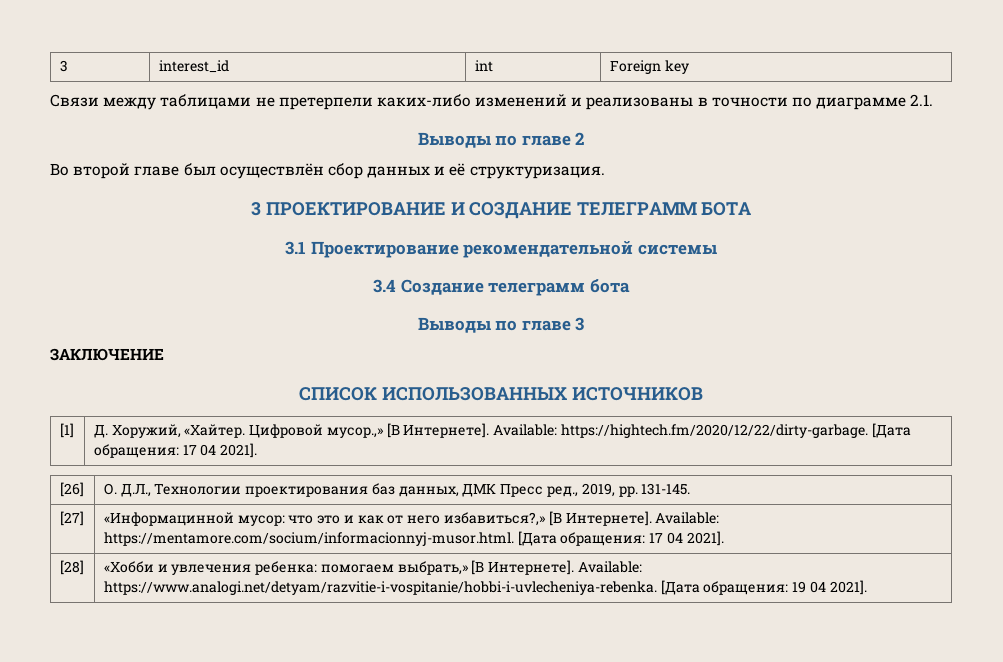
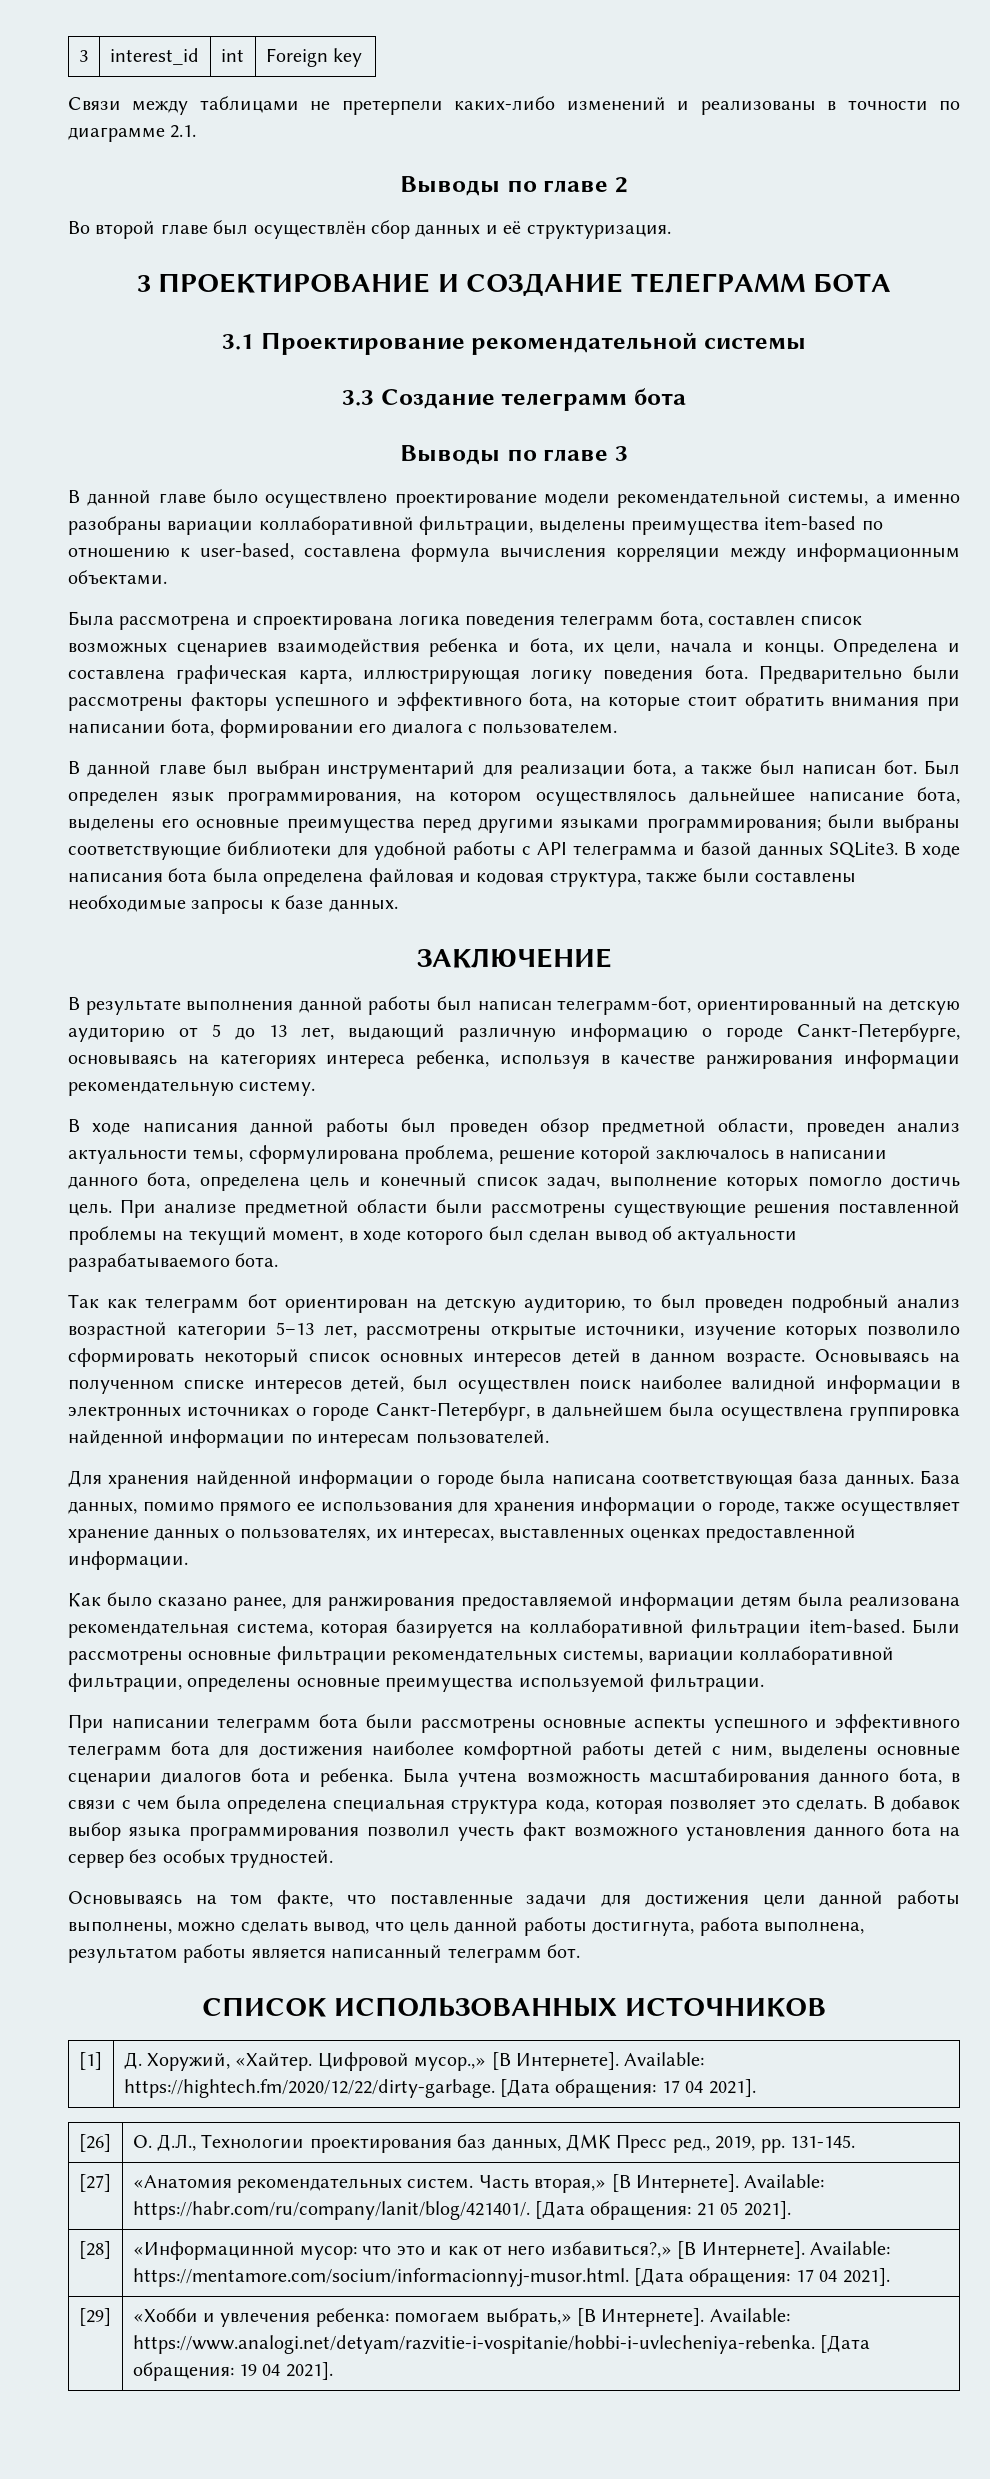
- 3.4 Создание телеграмм бота
+ 3.3 Создание телеграмм бота
+ В данной главе было осуществлено проектирование модели рекомендательной системы, а именно разобраны вариации коллаборативной фильтрации, выделены преимущества item-based по отношению к user-based, составлена формула вычисления корреляции между информационным объектами.
+ Была рассмотрена и спроектирована логика поведения телеграмм бота, составлен список возможных сценариев взаимодействия ребенка и бота, их цели, начала и концы. Определена и составлена графическая карта, иллюстрирующая логику поведения бота. Предварительно были рассмотрены факторы успешного и эффективного бота, на которые стоит обратить внимания при написании бота, формировании его диалога с пользователем.
+ В данной главе был выбран инструментарий для реализации бота, а также был написан бот. Был определен язык программирования, на котором осуществлялось дальнейшее написание бота, выделены его основные преимущества перед другими языками программирования; были выбраны соответствующие библиотеки для удобной работы с API телеграмма и базой данных SQLite3. В ходе написания бота была определена файловая и кодовая структура, также были составлены необходимые запросы к базе данных.
  ЗАКЛЮЧЕНИЕ
+ В результате выполнения данной работы был написан телеграмм-бот, ориентированный на детскую аудиторию от 5 до 13 лет, выдающий различную информацию о городе Санкт-Петербурге, основываясь на категориях интереса ребенка, используя в качестве ранжирования информации рекомендательную систему.
+ В ходе написания данной работы был проведен обзор предметной области, проведен анализ актуальности темы, сформулирована проблема, решение которой заключалось в написании данного бота, определена цель и конечный список задач, выполнение которых помогло достичь цель. При анализе предметной области были рассмотрены существующие решения поставленной проблемы на текущий момент, в ходе которого был сделан вывод об актуальности разрабатываемого бота.
+ Так как телеграмм бот ориентирован на детскую аудиторию, то был проведен подробный анализ возрастной категории 5–13 лет, рассмотрены открытые источники, изучение которых позволило сформировать некоторый список основных интересов детей в данном возрасте. Основываясь на полученном списке интересов детей, был осуществлен поиск наиболее валидной информации в электронных источниках о городе Санкт-Петербург, в дальнейшем была осуществлена группировка найденной информации по интересам пользователей.
+ Для хранения найденной информации о городе была написана соответствующая база данных. База данных, помимо прямого ее использования для хранения информации о городе, также осуществляет хранение данных о пользователях, их интересах, выставленных оценках предоставленной информации.
+ Как было сказано ранее, для ранжирования предоставляемой информации детям была реализована рекомендательная система, которая базируется на коллаборативной фильтрации item-based. Были рассмотрены основные фильтрации рекомендательных системы, вариации коллаборативной фильтрации, определены основные преимущества используемой фильтрации.
+ При написании телеграмм бота были рассмотрены основные аспекты успешного и эффективного телеграмм бота для достижения наиболее комфортной работы детей с ним, выделены основные сценарии диалогов бота и ребенка. Была учтена возможность масштабирования данного бота, в связи с чем была определена специальная структура кода, которая позволяет это сделать. В добавок выбор языка программирования позволил учесть факт возможного установления данного бота на сервер без особых трудностей.
+ Основываясь на том факте, что поставленные задачи для достижения цели данной работы выполнены, можно сделать вывод, что цель данной работы достигнута, работа выполнена, результатом работы является написанный телеграмм бот.
- [27] | «Информацинной мусор: что это и как от него избавиться?,» [В Интернете]. Available: https://mentamore.com/socium/informacionnyj-musor.html. [Дата обращения: 17 04 2021].
+ [27] | «Анатомия рекомендательных систем. Часть вторая,» [В Интернете]. Available: https://habr.com/ru/company/lanit/blog/421401/. [Дата обращения: 21 05 2021].
+ [28] | «Информацинной мусор: что это и как от него избавиться?,» [В Интернете]. Available: https://mentamore.com/socium/informacionnyj-musor.html. [Дата обращения: 17 04 2021].
- [28] | «Хобби и увлечения ребенка: помогаем выбрать,» [В Интернете]. Available: https://www.analogi.net/detyam/razvitie-i-vospitanie/hobbi-i-uvlecheniya-rebenka. [Дата обращения: 19 04 2021].
+ [29] | «Хобби и увлечения ребенка: помогаем выбрать,» [В Интернете]. Available: https://www.analogi.net/detyam/razvitie-i-vospitanie/hobbi-i-uvlecheniya-rebenka. [Дата обращения: 19 04 2021].

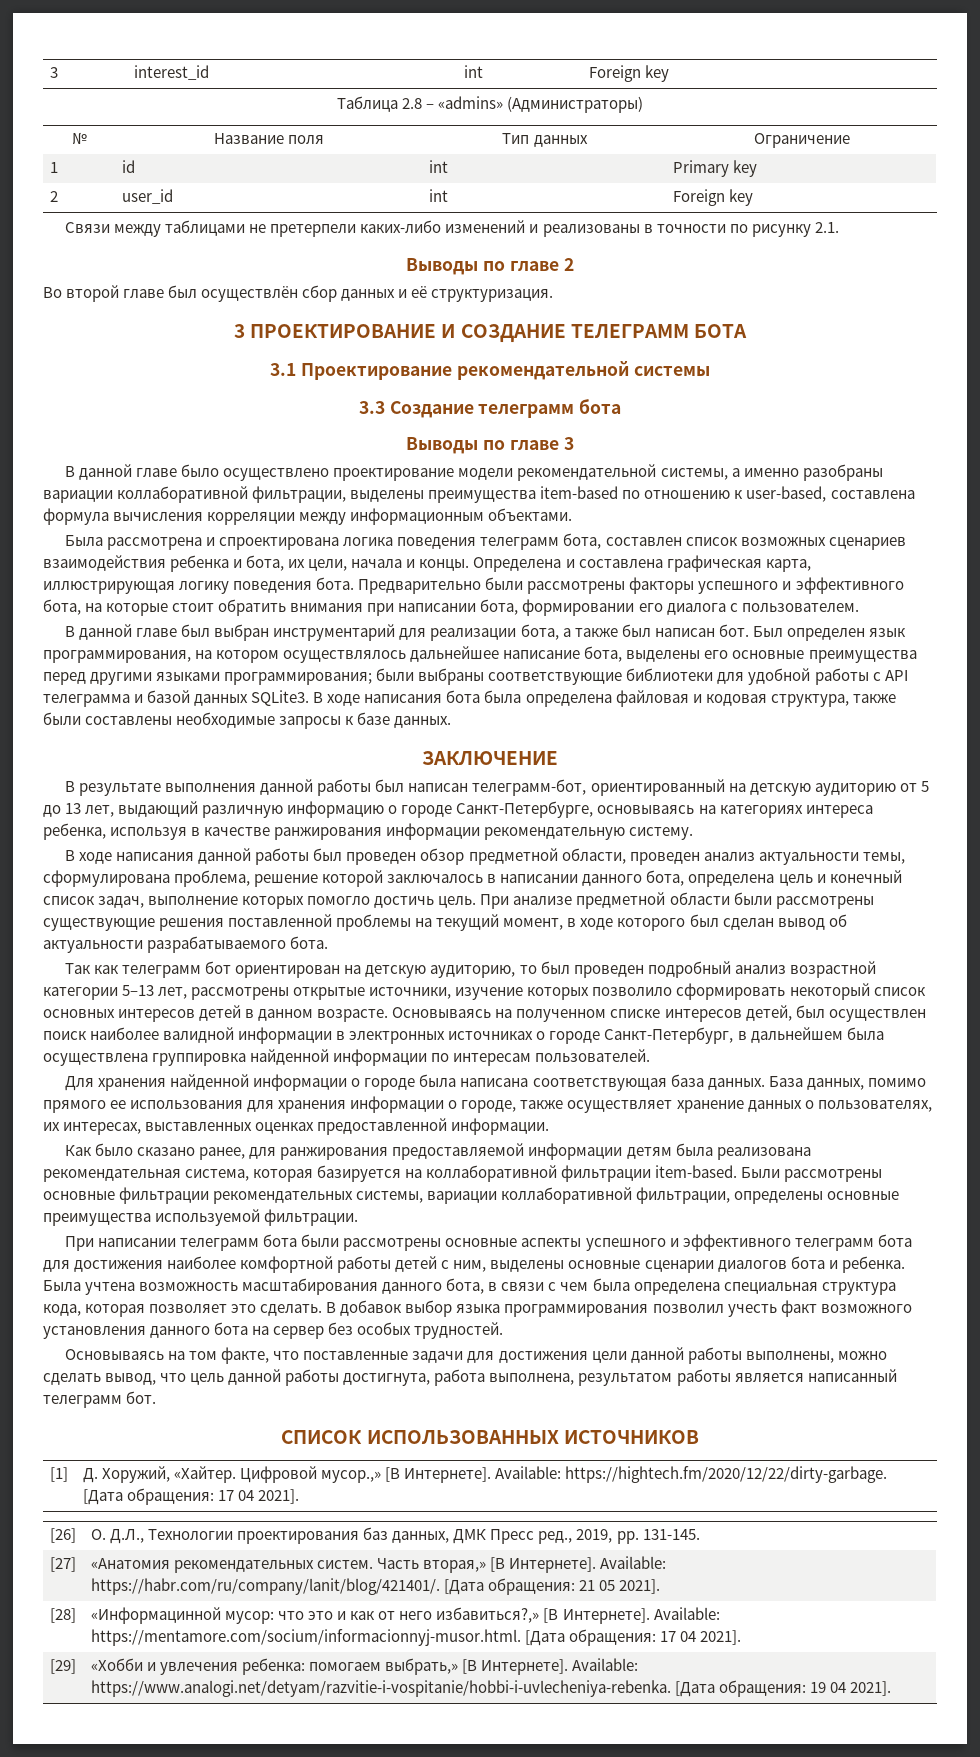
+ Таблица 2.8 – «admins» (Администраторы)
+ № | Название поля | Тип данных | Ограничение
+ 1 | id | int | Primary key
+ 2 | user_id | int | Foreign key
- Связи между таблицами не претерпели каких-либо изменений и реализованы в точности по диаграмме 2.1.
+ Связи между таблицами не претерпели каких-либо изменений и реализованы в точности по рисунку 2.1.

